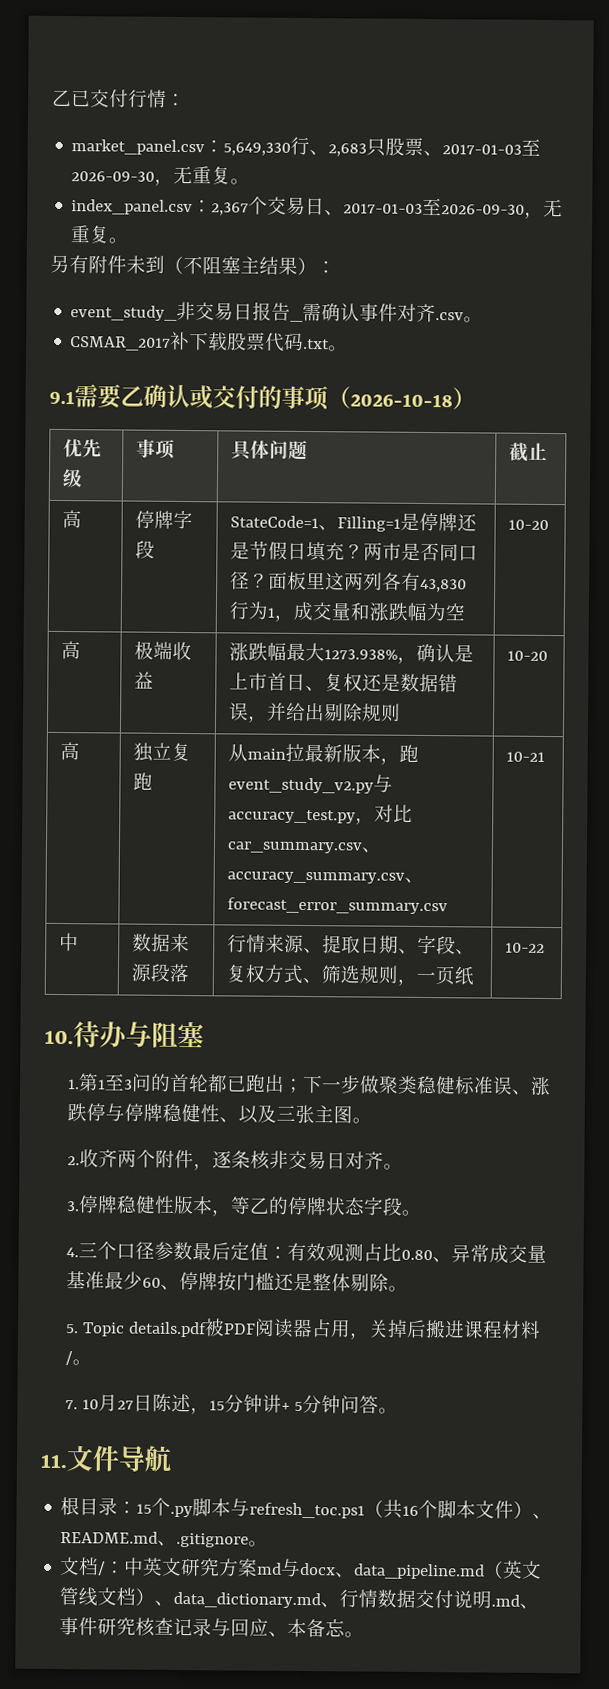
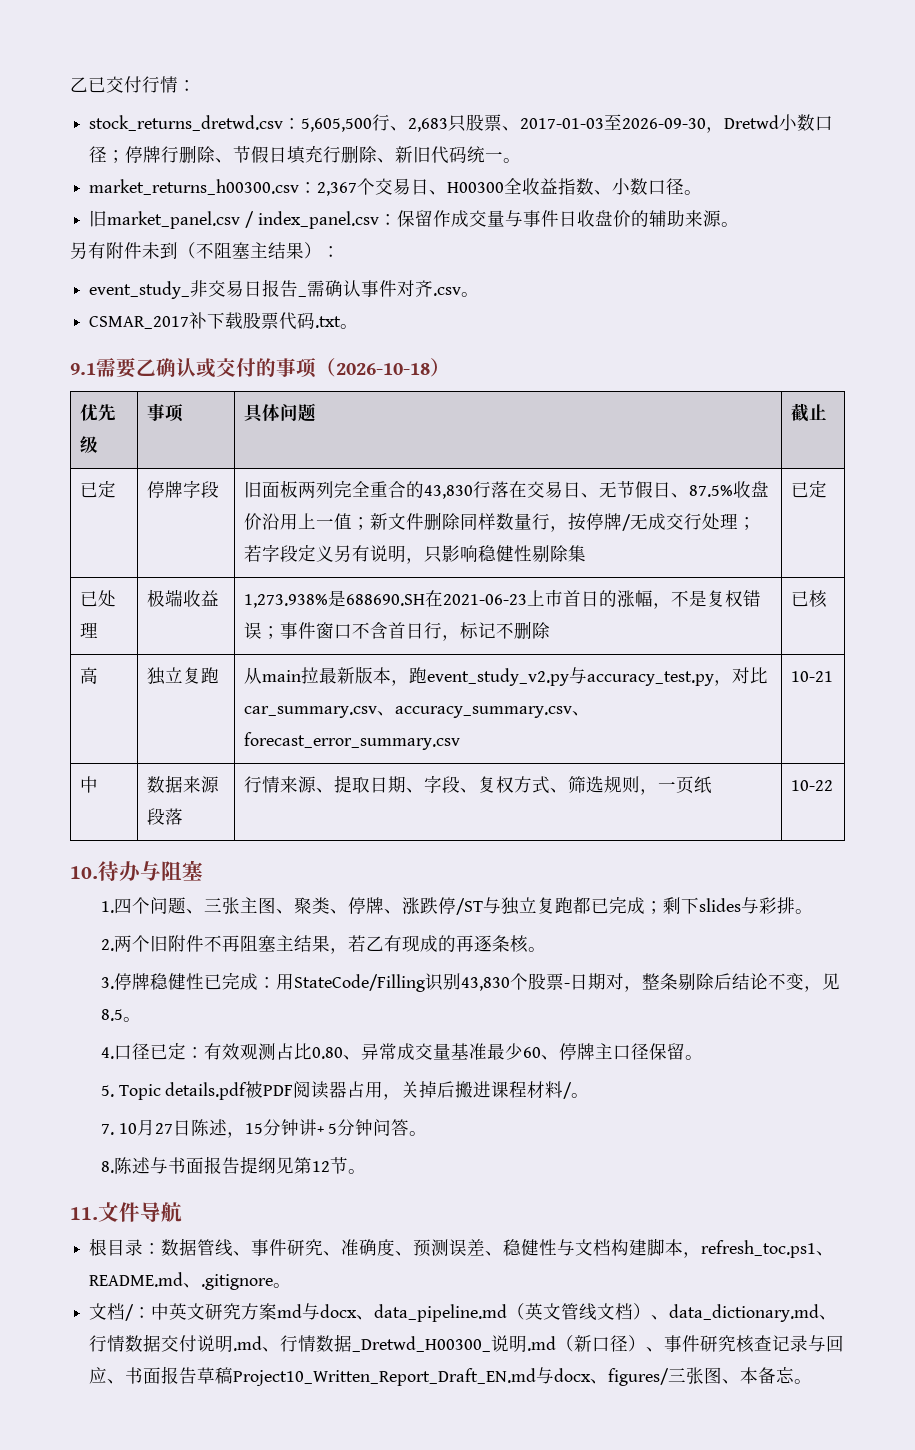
- market_panel.csv：5,649,330行、2,683只股票、2017-01-03至2026-09-30，无重复。
- index_panel.csv：2,367个交易日、2017-01-03至2026-09-30，无重复。
+ stock_returns_dretwd.csv：5,605,500行、2,683只股票、2017-01-03至2026-09-30，Dretwd小数口径；停牌行删除、节假日填充行删除、新旧代码统一。
+ market_returns_h00300.csv：2,367个交易日、H00300全收益指数、小数口径。
+ 旧market_panel.csv / index_panel.csv：保留作成交量与事件日收盘价的辅助来源。
  优先级 | 事项 | 具体问题 | 截止
- 高
+ 已定
- StateCode=1、Filling=1是停牌还是节假日填充？两市是否同口径？面板里这两列各有43,830行为1，成交量和涨跌幅为空 | 10-20
- 高 | 极端收益 | 涨跌幅最大1273.938%，确认是上市首日、复权还是数据错误，并给出剔除规则 | 10-20
+ 旧面板两列完全重合的43,830行落在交易日、无节假日、87.5%收盘价沿用上一值；新文件删除同样数量行，按停牌/无成交行处理；若字段定义另有说明，只影响稳健性剔除集 | 已定
+ 已处理 | 极端收益 | 1,273.938%是688690.SH在2021-06-23上市首日的涨幅，不是复权错误；事件窗口不含首日行，标记不删除 | 已核
- 1.第1至3问的首轮都已跑出；下一步做聚类稳健标准误、涨跌停与停牌稳健性、以及三张主图。
- 2.收齐两个附件，逐条核非交易日对齐。
- 3.停牌稳健性版本，等乙的停牌状态字段。
- 4.三个口径参数最后定值：有效观测占比0.80、异常成交量基准最少60、停牌按门槛还是整体剔除。
+ 1.四个问题、三张主图、聚类、停牌、涨跌停/ST与独立复跑都已完成；剩下slides与彩排。
+ 2.两个旧附件不再阻塞主结果，若乙有现成的再逐条核。
+ 3.停牌稳健性已完成：用StateCode/Filling识别43,830个股票-日期对，整条剔除后结论不变，见8.5。
+ 4.口径已定：有效观测占比0.80、异常成交量基准最少60、停牌主口径保留。
+ 8.陈述与书面报告提纲见第12节。
- 根目录：15个.py脚本与refresh_toc.ps1（共16个脚本文件）、README.md、.gitignore。
+ 根目录：数据管线、事件研究、准确度、预测误差、稳健性与文档构建脚本，refresh_toc.ps1、README.md、.gitignore。
- 文档/：中英文研究方案md与docx、data_pipeline.md（英文管线文档）、data_dictionary.md、行情数据交付说明.md、事件研究核查记录与回应、本备忘。
+ 文档/：中英文研究方案md与docx、data_pipeline.md（英文管线文档）、data_dictionary.md、行情数据交付说明.md、行情数据_Dretwd_H00300_说明.md（新口径）、事件研究核查记录与回应、书面报告草稿Project10_Written_Report_Draft_EN.md与docx、figures/三张图、本备忘。

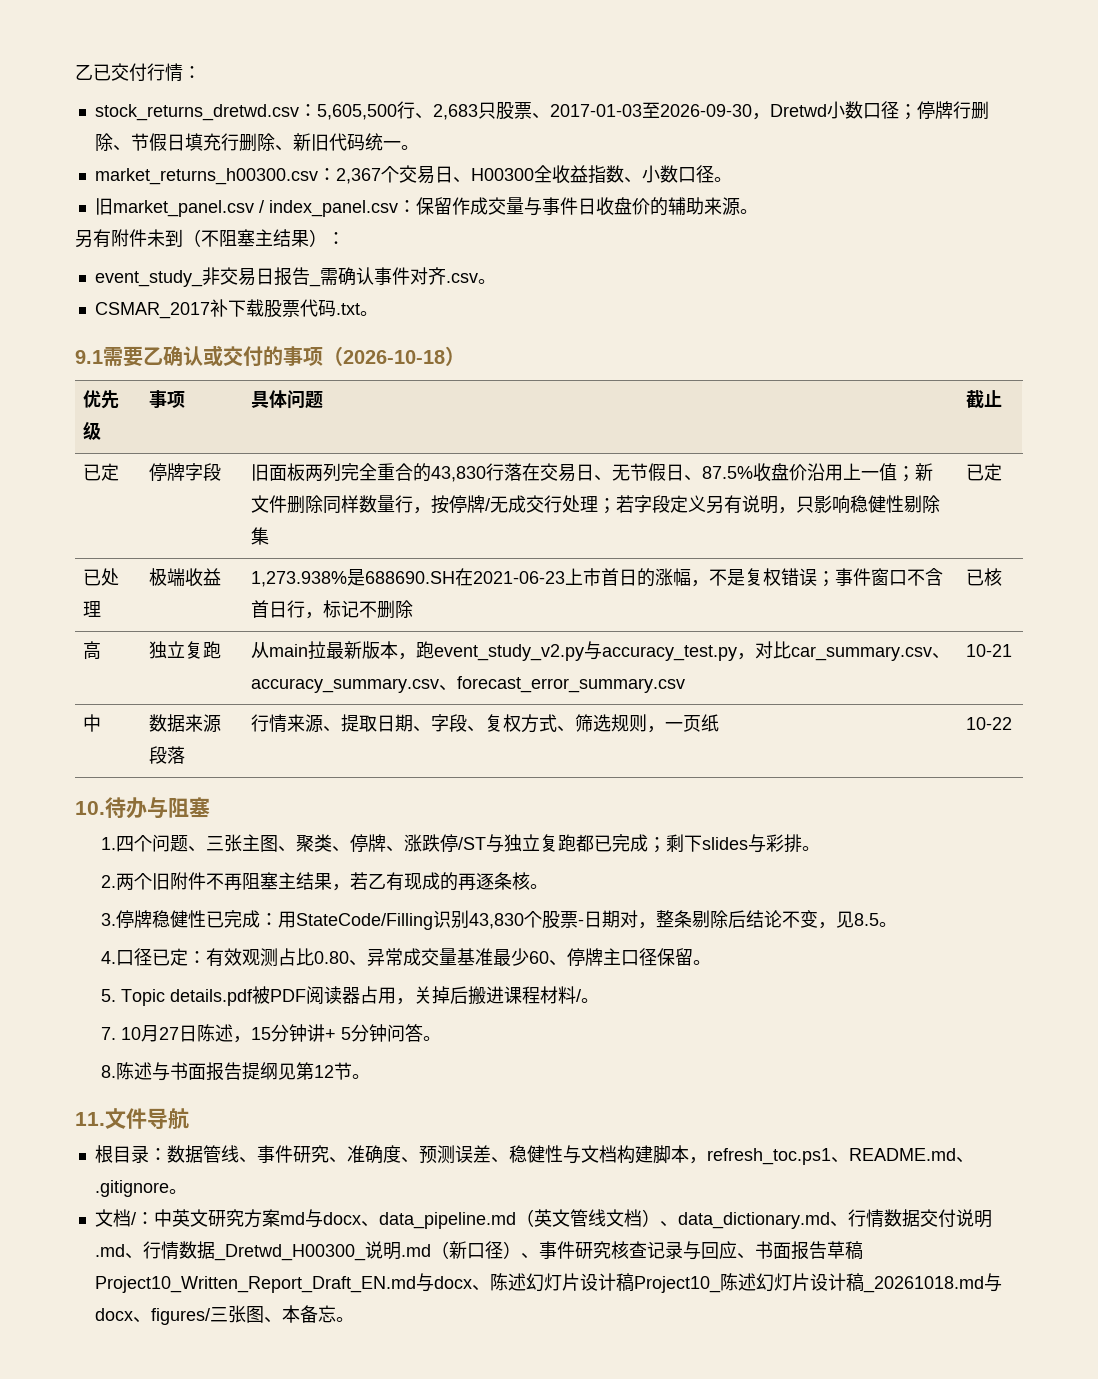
- 文档/：中英文研究方案md与docx、data_pipeline.md（英文管线文档）、data_dictionary.md、行情数据交付说明.md、行情数据_Dretwd_H00300_说明.md（新口径）、事件研究核查记录与回应、书面报告草稿Project10_Written_Report_Draft_EN.md与docx、figures/三张图、本备忘。
+ 文档/：中英文研究方案md与docx、data_pipeline.md（英文管线文档）、data_dictionary.md、行情数据交付说明.md、行情数据_Dretwd_H00300_说明.md（新口径）、事件研究核查记录与回应、书面报告草稿Project10_Written_Report_Draft_EN.md与docx、陈述幻灯片设计稿Project10_陈述幻灯片设计稿_20261018.md与docx、figures/三张图、本备忘。

